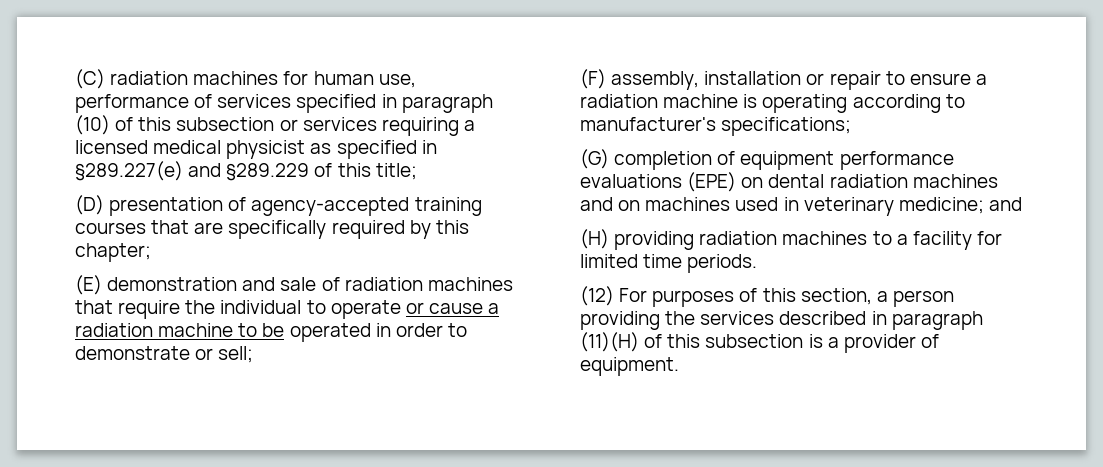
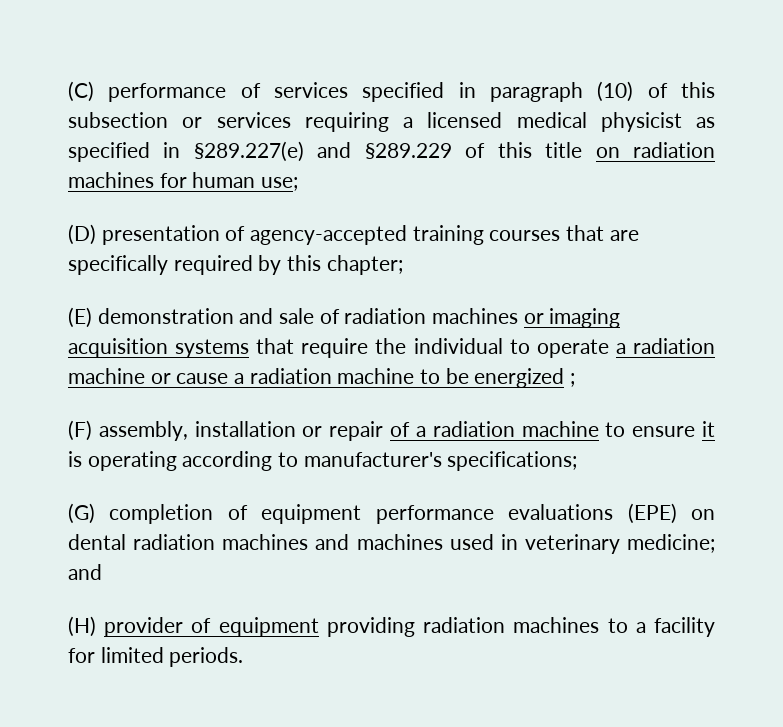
- (C) radiation machines for human use, performance of services specified in paragraph (10) of this subsection or services requiring a licensed medical physicist as specified in §289.227(e) and §289.229 of this title;
+ (C) performance of services specified in paragraph (10) of this subsection or services requiring a licensed medical physicist as specified in §289.227(e) and §289.229 of this title on radiation machines for human use;
- (E) demonstration and sale of radiation machines that require the individual to operate or cause a radiation machine to be operated in order to demonstrate or sell;
+ (E) demonstration and sale of radiation machines or imaging acquisition systems that require the individual to operate a radiation machine or cause a radiation machine to be energized ;
- (F) assembly, installation or repair to ensure a radiation machine is operating according to manufacturer's specifications;
+ (F) assembly, installation or repair of a radiation machine to ensure it is operating according to manufacturer's specifications;
- (G) completion of equipment performance evaluations (EPE) on dental radiation machines and on machines used in veterinary medicine; and
+ (G) completion of equipment performance evaluations (EPE) on dental radiation machines and machines used in veterinary medicine; and
- (H) providing radiation machines to a facility for limited time periods.
+ (H) provider of equipment providing radiation machines to a facility for limited periods.
- (12) For purposes of this section, a person providing the services described in paragraph (11)(H) of this subsection is a provider of equipment.

